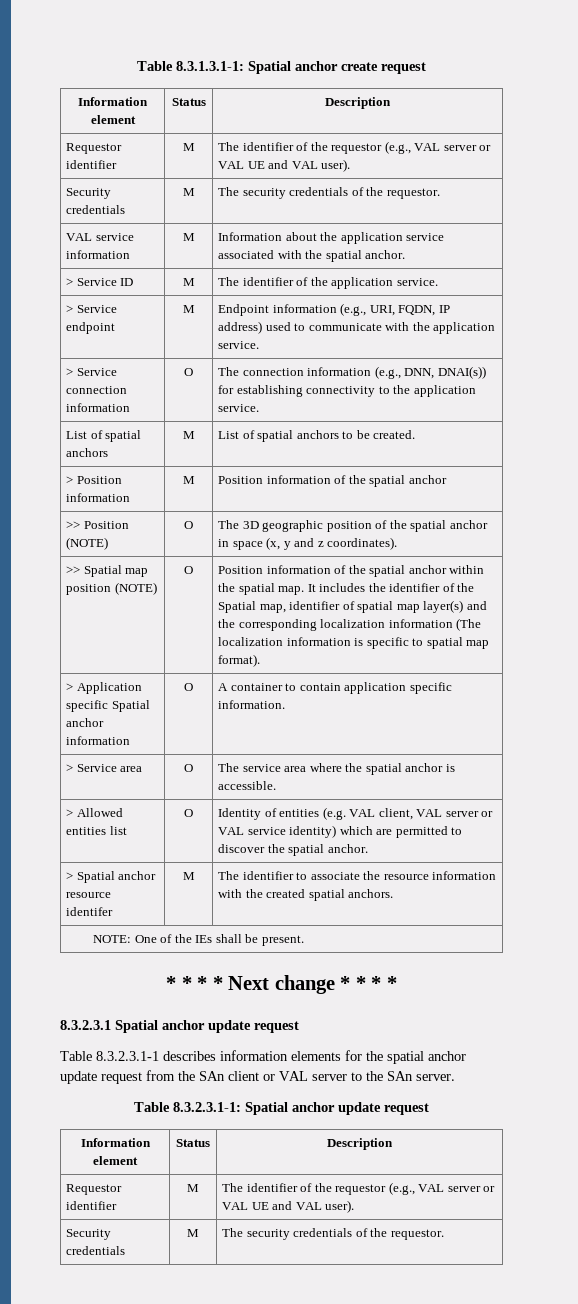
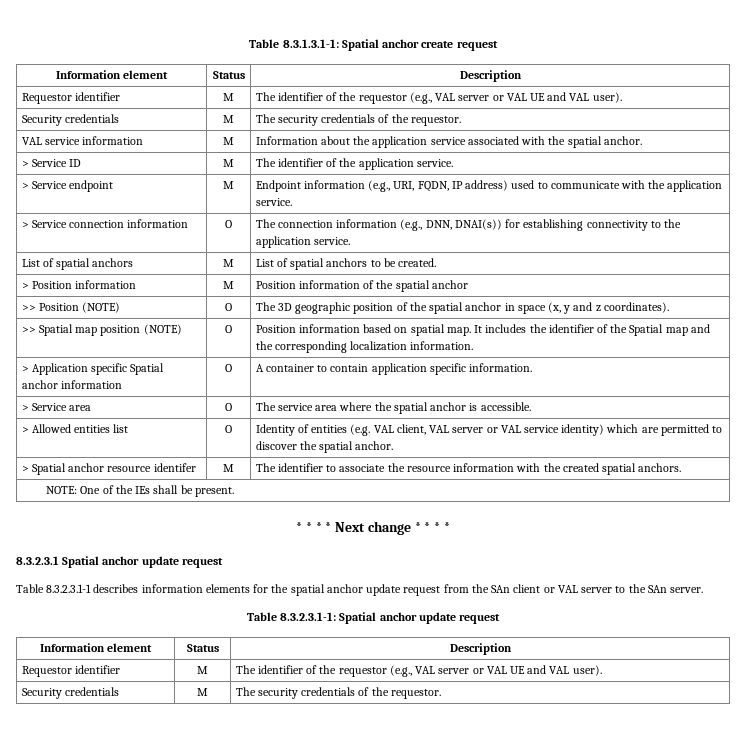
- Position information of the spatial anchor within the spatial map.
+ Position information based on spatial map.
- It includes the identifier of the Spatial map, identifier of spatial map layer(s) and the corresponding localization information (The localization information is specific to spatial map format).
+ It includes the identifier of the Spatial map and the corresponding localization information.

